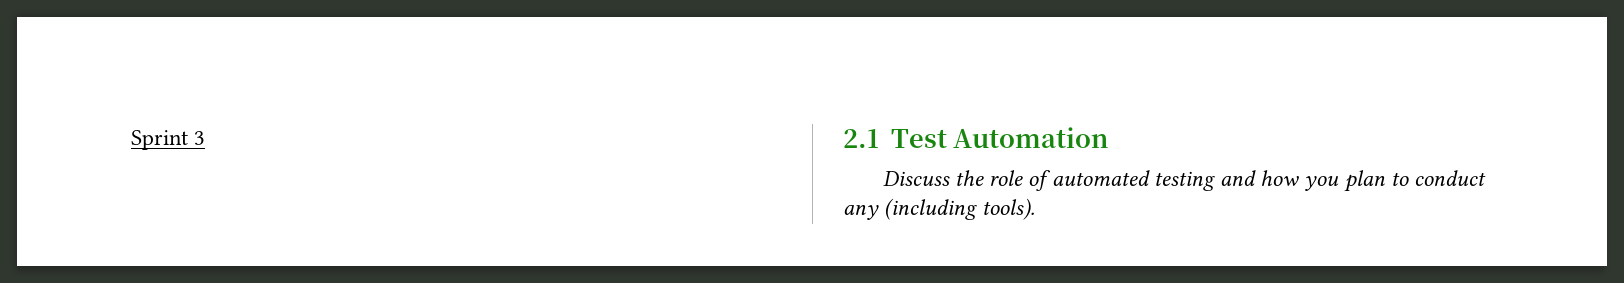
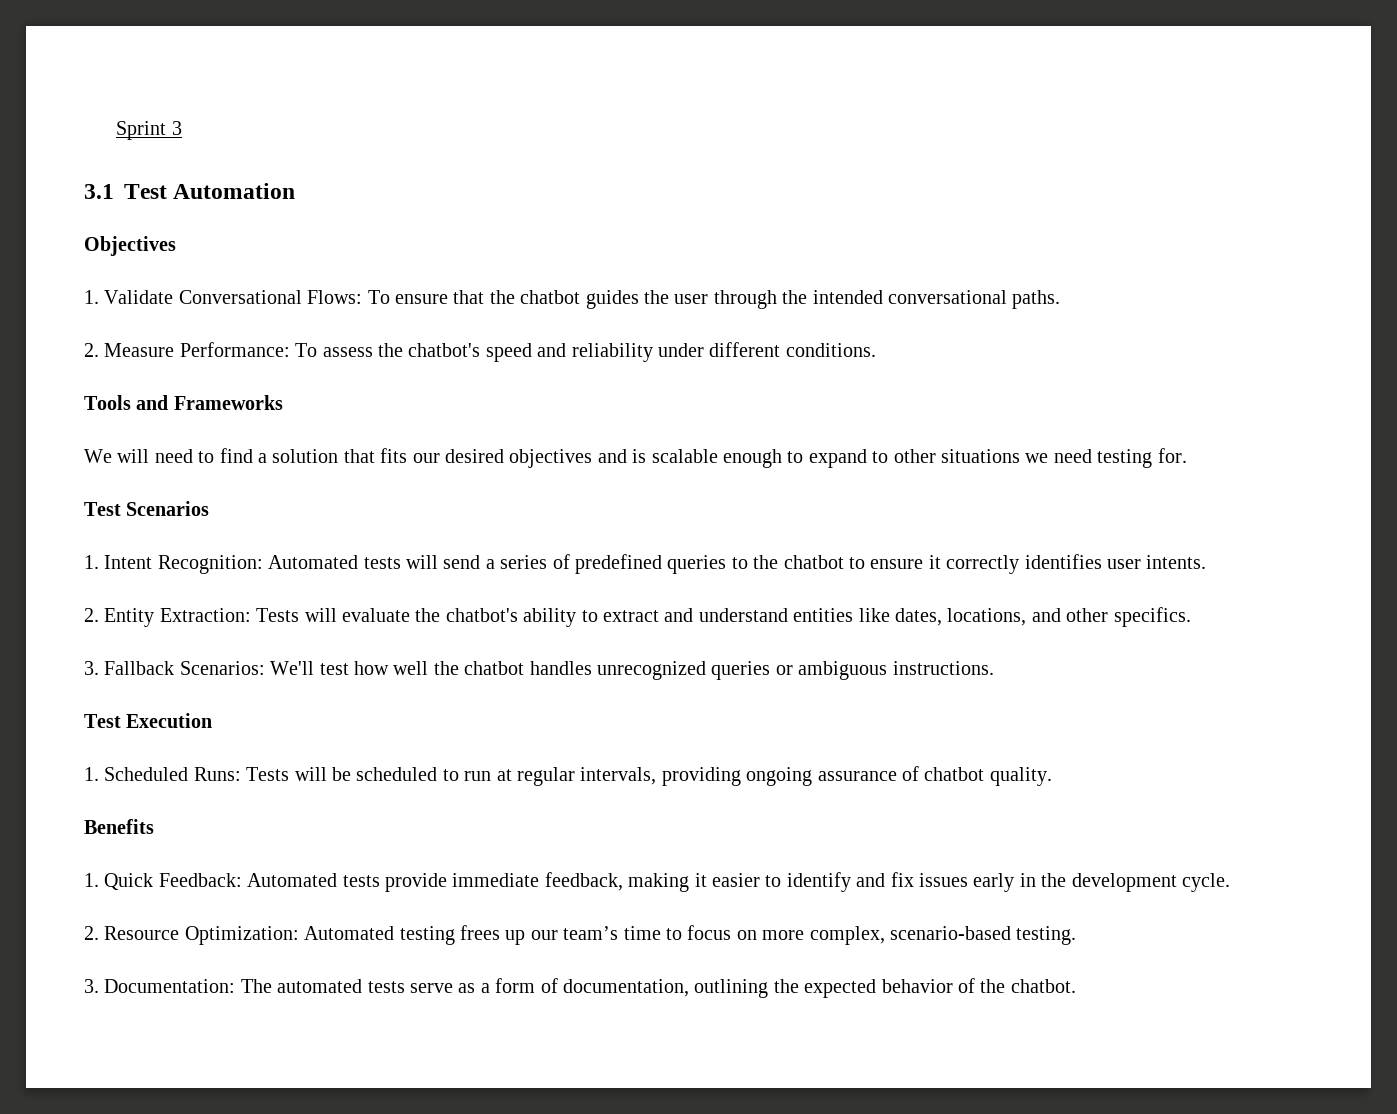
- 2.1 Test Automation
+ 3.1 Test Automation
- Discuss the role of automated testing and how you plan to conduct any (including tools).
+ Objectives
+ 1. Validate Conversational Flows: To ensure that the chatbot guides the user through the intended conversational paths.
+ 2. Measure Performance: To assess the chatbot's speed and reliability under different conditions.
+ Tools and Frameworks
+ We will need to find a solution that fits our desired objectives and is scalable enough to expand to other situations we need testing for.
+ Test Scenarios
+ 1. Intent Recognition: Automated tests will send a series of predefined queries to the chatbot to ensure it correctly identifies user intents.
+ 2. Entity Extraction: Tests will evaluate the chatbot's ability to extract and understand entities like dates, locations, and other specifics.
+ 3. Fallback Scenarios: We'll test how well the chatbot handles unrecognized queries or ambiguous instructions.
+ Test Execution
+ 1. Scheduled Runs: Tests will be scheduled to run at regular intervals, providing ongoing assurance of chatbot quality.
+ Benefits
+ 1. Quick Feedback: Automated tests provide immediate feedback, making it easier to identify and fix issues early in the development cycle.
+ 2. Resource Optimization: Automated testing frees up our team’s time to focus on more complex, scenario-based testing.
+ 3. Documentation: The automated tests serve as a form of documentation, outlining the expected behavior of the chatbot.

